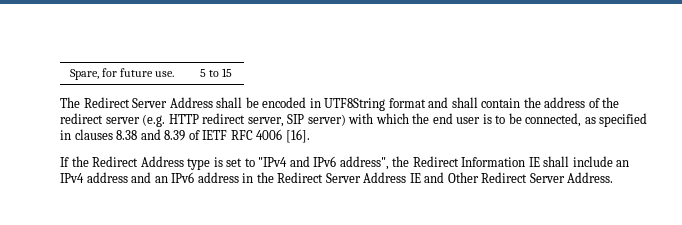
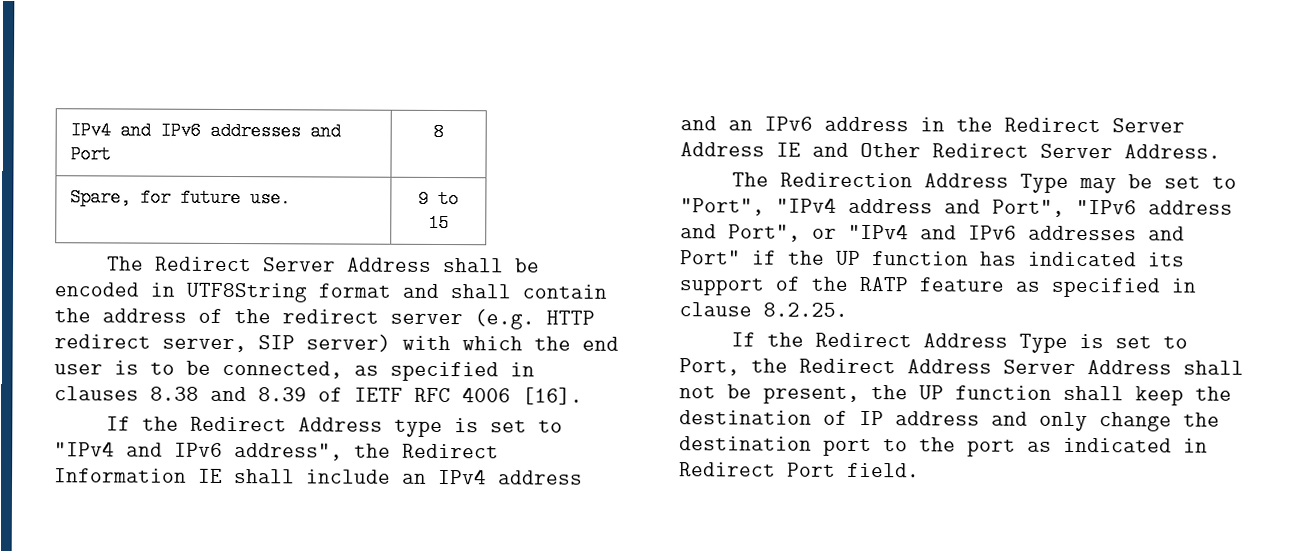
+ IPv4 and IPv6 addresses and Port | 8
- Spare, for future use. | 5 to 15
+ Spare, for future use. | 9 to 15
+ The Redirection Address Type may be set to "Port", "IPv4 address and Port", "IPv6 address and Port", or "IPv4 and IPv6 addresses and Port" if the UP function has indicated its support of the RATP feature as specified in clause 8.2.25.
+ If the Redirect Address Type is set to Port, the Redirect Address Server Address shall not be present, the UP function shall keep the destination of IP address and only change the destination port to the port as indicated in Redirect Port field.

